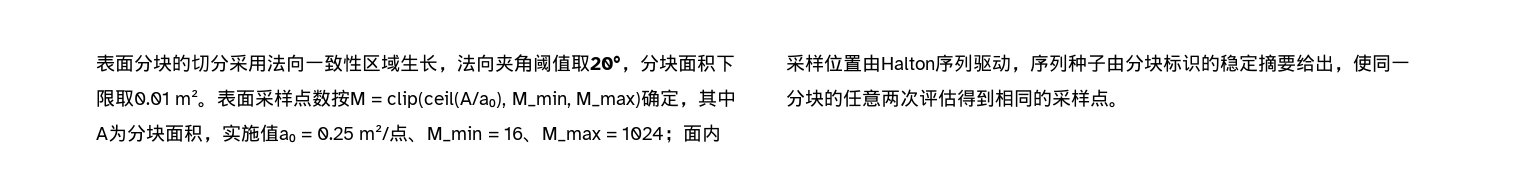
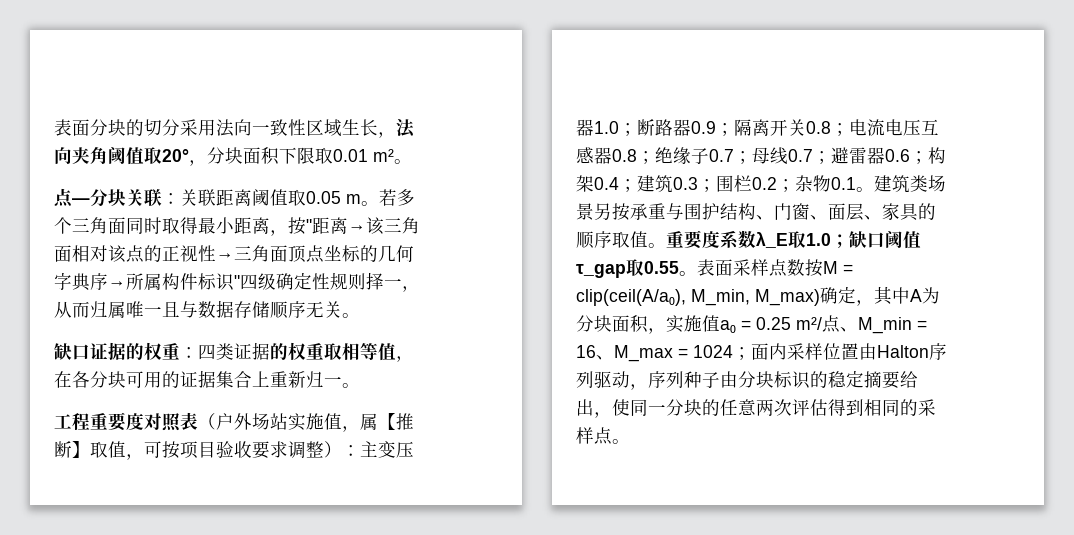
- 表面分块的切分采用法向一致性区域生长，法向夹角阈值取20°，分块面积下限取0.01 m²。表面采样点数按M = clip(ceil(A/a₀), M_min, M_max)确定，其中A为分块面积，实施值a₀ = 0.25 m²/点、M_min = 16、M_max = 1024；
+ 表面分块的切分采用法向一致性区域生长，法向夹角阈值取20°，分块面积下限取0.01 m²。
+ 点—分块关联：关联距离阈值取0.05 m。若多个三角面同时取得最小距离，按"距离→该三角面相对该点的正视性→三角面顶点坐标的几何字典序→所属构件标识"四级确定性规则择一，从而归属唯一且与数据存储顺序无关。
+ 缺口证据的权重：四类证据的权重取相等值，在各分块可用的证据集合上重新归一。
+ 工程重要度对照表（户外场站实施值，属【推断】取值，可按项目验收要求调整）：主变压器1.0；断路器0.9；隔离开关0.8；电流电压互感器0.8；绝缘子0.7；母线0.7；避雷器0.6；构架0.4；建筑0.3；围栏0.2；杂物0.1。建筑类场景另按承重与围护结构、门窗、面层、家具的顺序取值。重要度系数λ_E取1.0；缺口阈值τ_gap取0.55。表面采样点数按M = clip(ceil(A/a₀), M_min, M_max)确定，其中A为分块面积，实施值a₀ = 0.25 m²/点、M_min = 16、M_max = 1024；

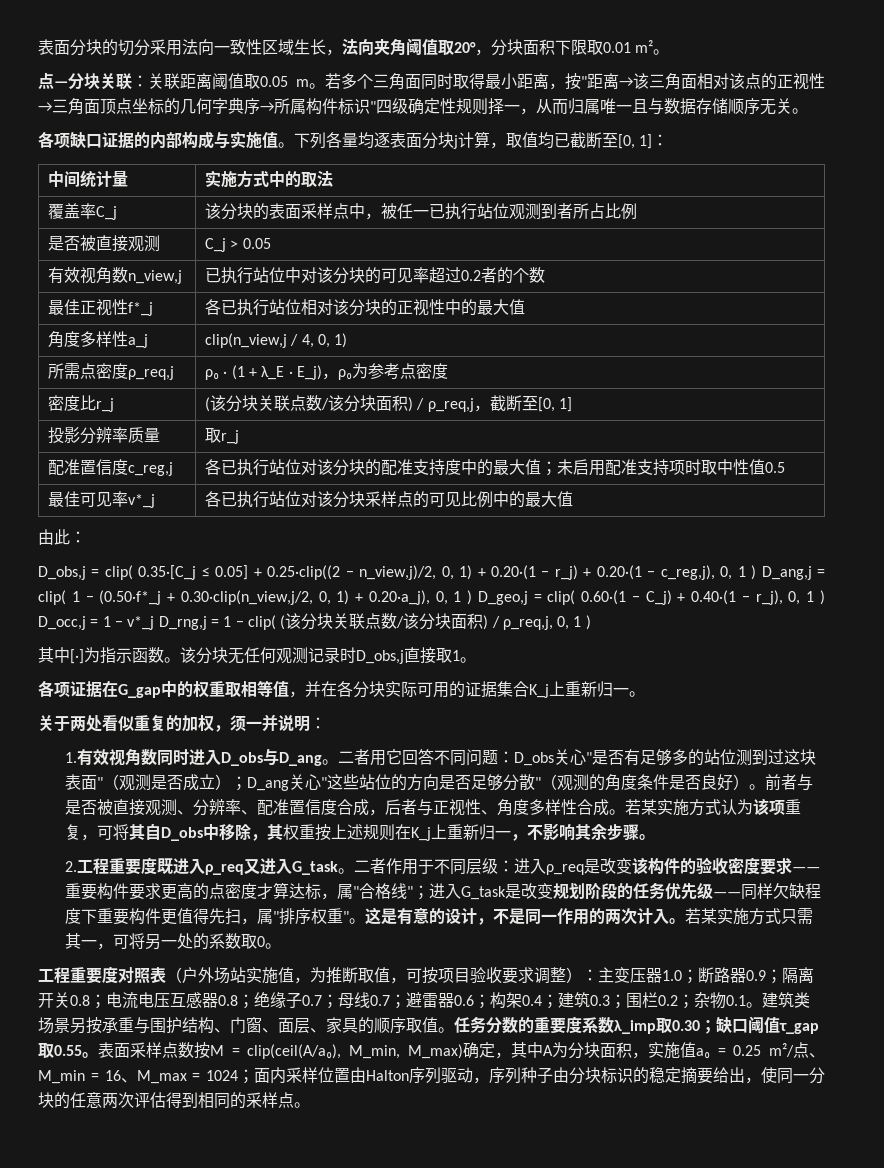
- 缺口证据的权重：四类证据的权重取相等值，在各分块可用的证据集合上重新归一。
+ 各项缺口证据的内部构成与实施值。下列各量均逐表面分块j计算，取值均已截断至[0, 1]：
+ 中间统计量 | 实施方式中的取法
+ 覆盖率C_j | 该分块的表面采样点中，被任一已执行站位观测到者所占比例
+ 是否被直接观测 | C_j > 0.05
+ 有效视角数n_view,j | 已执行站位中对该分块的可见率超过0.2者的个数
+ 最佳正视性f*_j | 各已执行站位相对该分块的正视性中的最大值
+ 角度多样性a_j | clip(n_view,j / 4, 0, 1)
+ 所需点密度ρ_req,j | ρ₀ · (1 + λ_E · E_j)，ρ₀为参考点密度
+ 密度比r_j | (该分块关联点数/该分块面积) / ρ_req,j，截断至[0, 1]
+ 投影分辨率质量 | 取r_j
+ 配准置信度c_reg,j | 各已执行站位对该分块的配准支持度中的最大值；未启用配准支持项时取中性值0.5
+ 最佳可见率v*_j | 各已执行站位对该分块采样点的可见比例中的最大值
+ 由此：
+ D_obs,j = clip( 0.35·[C_j ≤ 0.05] + 0.25·clip((2 − n_view,j)/2, 0, 1) + 0.20·(1 − r_j) + 0.20·(1 − c_reg,j), 0, 1 ) D_ang,j = clip( 1 − (0.50·f*_j + 0.30·clip(n_view,j/2, 0, 1) + 0.20·a_j), 0, 1 ) D_geo,j = clip( 0.60·(1 − C_j) + 0.40·(1 − r_j), 0, 1 ) D_occ,j = 1 − v*_j D_rng,j = 1 − clip( (该分块关联点数/该分块面积) / ρ_req,j, 0, 1 )
+ 其中[·]为指示函数。该分块无任何观测记录时D_obs,j直接取1。
+ 各项证据在G_gap中的权重取相等值，并在各分块实际可用的证据集合K_j上重新归一。
+ 关于两处看似重复的加权，须一并说明：
+ 1.有效视角数同时进入D_obs与D_ang。二者用它回答不同问题：D_obs关心"是否有足够多的站位测到过这块表面"（观测是否成立）；D_ang关心"这些站位的方向是否足够分散"（观测的角度条件是否良好）。前者与是否被直接观测、分辨率、配准置信度合成，后者与正视性、角度多样性合成。若某实施方式认为该项重复，可将其自D_obs中移除，其权重按上述规则在K_j上重新归一，不影响其余步骤。
+ 2.工程重要度既进入ρ_req又进入G_task。二者作用于不同层级：进入ρ_req是改变该构件的验收密度要求——重要构件要求更高的点密度才算达标，属"合格线"；进入G_task是改变规划阶段的任务优先级——同样欠缺程度下重要构件更值得先扫，属"排序权重"。这是有意的设计，不是同一作用的两次计入。若某实施方式只需其一，可将另一处的系数取0。
- 工程重要度对照表（户外场站实施值，属【推断】取值，可按项目验收要求调整）：主变压器1.0；断路器0.9；隔离开关0.8；电流电压互感器0.8；绝缘子0.7；母线0.7；避雷器0.6；构架0.4；建筑0.3；围栏0.2；杂物0.1。
+ 工程重要度对照表（户外场站实施值，为推断取值，可按项目验收要求调整）：主变压器1.0；断路器0.9；隔离开关0.8；电流电压互感器0.8；绝缘子0.7；母线0.7；避雷器0.6；构架0.4；建筑0.3；围栏0.2；杂物0.1。
- 重要度系数λ_E取1.0；缺口阈值τ_gap取0.55。
+ 任务分数的重要度系数λ_imp取0.30；缺口阈值τ_gap取0.55。

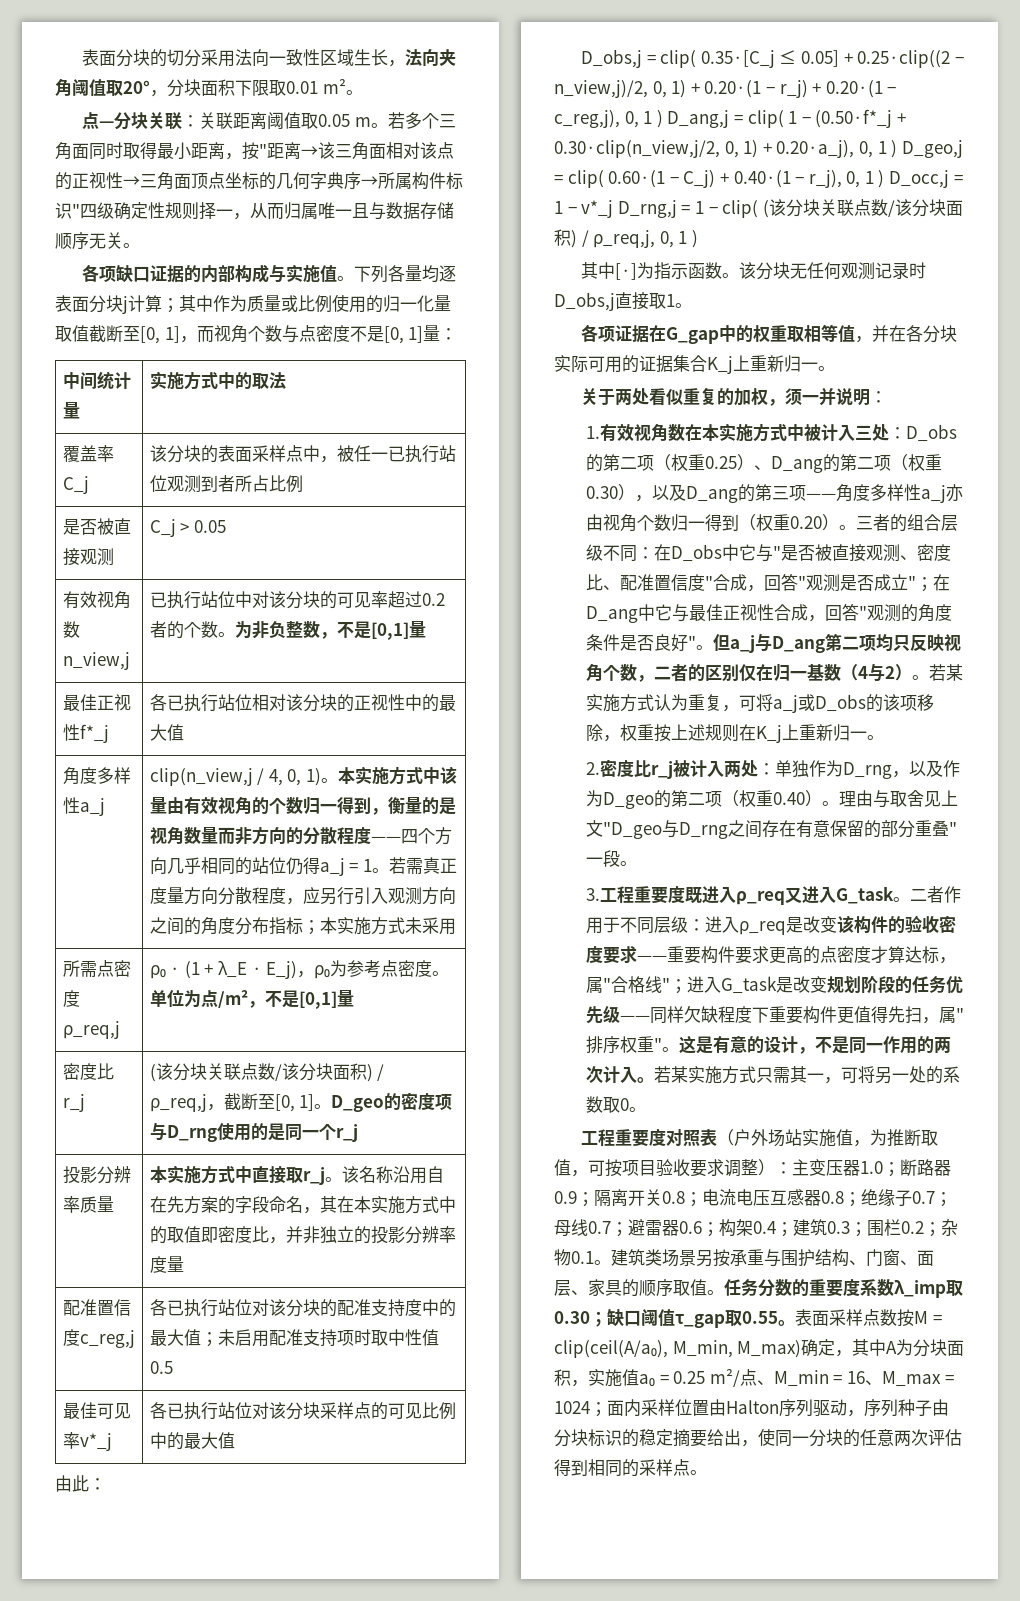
- 下列各量均逐表面分块j计算，取值均已截断至[0, 1]：
+ 下列各量均逐表面分块j计算；其中作为质量或比例使用的归一化量取值截断至[0, 1]，而视角个数与点密度不是[0, 1]量：
- 有效视角数n_view,j | 已执行站位中对该分块的可见率超过0.2者的个数
+ 有效视角数n_view,j | 已执行站位中对该分块的可见率超过0.2者的个数。为非负整数，不是[0,1]量
- clip(n_view,j / 4, 0, 1)
+ clip(n_view,j / 4, 0, 1)。本实施方式中该量由有效视角的个数归一得到，衡量的是视角数量而非方向的分散程度——四个方向几乎相同的站位仍得a_j = 1。若需真正度量方向分散程度，应另行引入观测方向之间的角度分布指标；本实施方式未采用
- 所需点密度ρ_req,j | ρ₀ · (1 + λ_E · E_j)，ρ₀为参考点密度
+ 所需点密度ρ_req,j | ρ₀ · (1 + λ_E · E_j)，ρ₀为参考点密度。单位为点/m²，不是[0,1]量
- 密度比r_j | (该分块关联点数/该分块面积) / ρ_req,j，截断至[0, 1]
- 投影分辨率质量 | 取r_j
+ 密度比r_j | (该分块关联点数/该分块面积) / ρ_req,j，截断至[0, 1]。D_geo的密度项与D_rng使用的是同一个r_j
+ 投影分辨率质量 | 本实施方式中直接取r_j。该名称沿用自在先方案的字段命名，其在本实施方式中的取值即密度比，并非独立的投影分辨率度量
- 1.有效视角数同时进入D_obs与D_ang。二者用它回答不同问题：D_obs关心"是否有足够多的站位测到过这块表面"（观测是否成立）；D_ang关心"这些站位的方向是否足够分散"（观测的角度条件是否良好）。前者与是否被直接观测、分辨率、配准置信度合成，后者与正视性、角度多样性合成。
+ 1.有效视角数在本实施方式中被计入三处：D_obs的第二项（权重0.25）、D_ang的第二项（权重0.30），以及D_ang的第三项——角度多样性a_j亦由视角个数归一得到（权重0.20）。三者的组合层级不同：在D_obs中它与"是否被直接观测、密度比、配准置信度"合成，回答"观测是否成立"；在D_ang中它与最佳正视性合成，回答"观测的角度条件是否良好"。但a_j与D_ang第二项均只反映视角个数，二者的区别仅在归一基数（4与2）。
- 若某实施方式认为该项重复，可将其自D_obs中移除，其权重按上述规则在K_j上重新归一，不影响其余步骤。
- 2.工程重要度既进入ρ_req又进入G_task。
+ 若某实施方式认为重复，可将a_j或D_obs的该项移除，权重按上述规则在K_j上重新归一。
+ 2.密度比r_j被计入两处：单独作为D_rng，以及作为D_geo的第二项（权重0.40）。理由与取舍见上文"D_geo与D_rng之间存在有意保留的部分重叠"一段。
+ 3.工程重要度既进入ρ_req又进入G_task。

